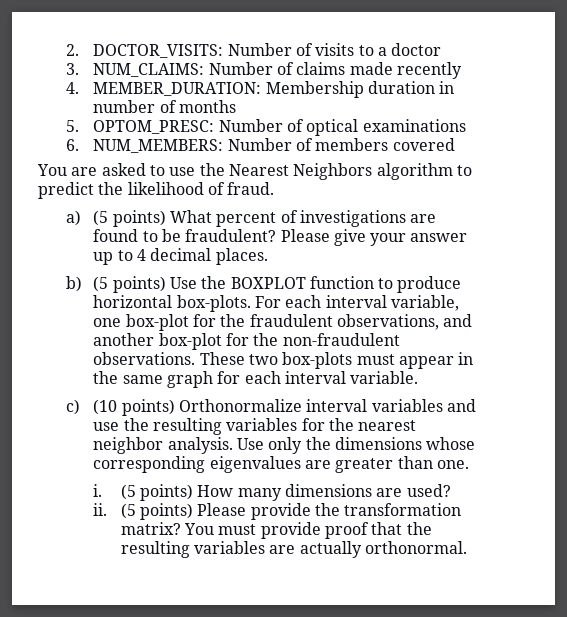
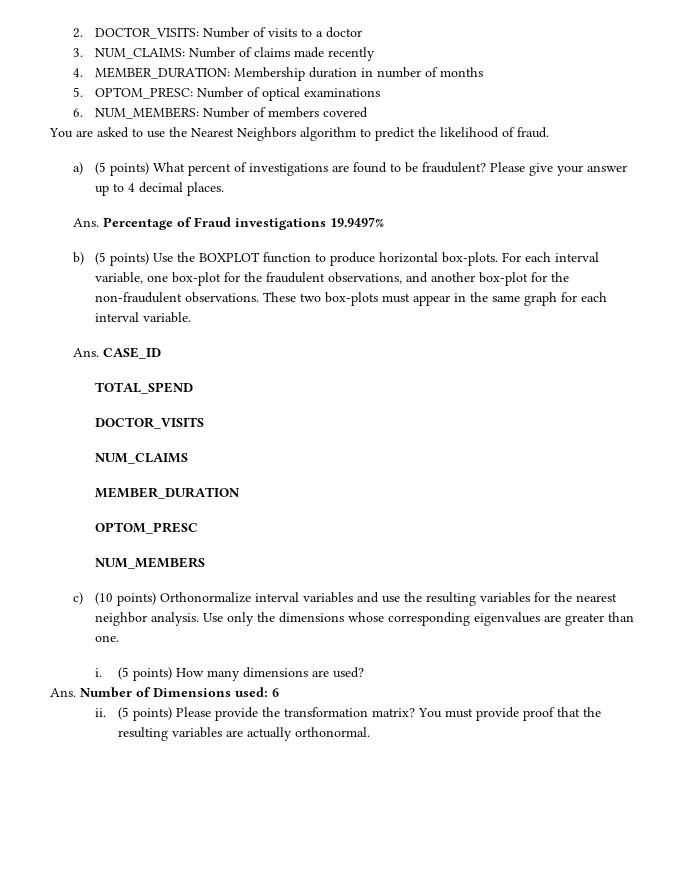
+ Ans. Percentage of Fraud investigations 19.9497%
+ Ans. CASE_ID
+ TOTAL_SPEND
+ DOCTOR_VISITS
+ NUM_CLAIMS
+ MEMBER_DURATION
+ OPTOM_PRESC
+ NUM_MEMBERS
+ Ans. Number of Dimensions used: 6

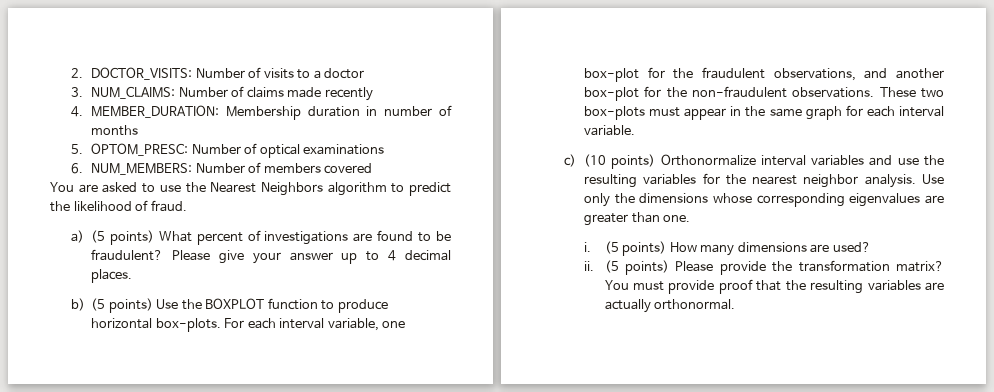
- Ans. Percentage of Fraud investigations 19.9497%
- Ans. CASE_ID
- TOTAL_SPEND
- DOCTOR_VISITS
- NUM_CLAIMS
- MEMBER_DURATION
- OPTOM_PRESC
- NUM_MEMBERS
- Ans. Number of Dimensions used: 6

